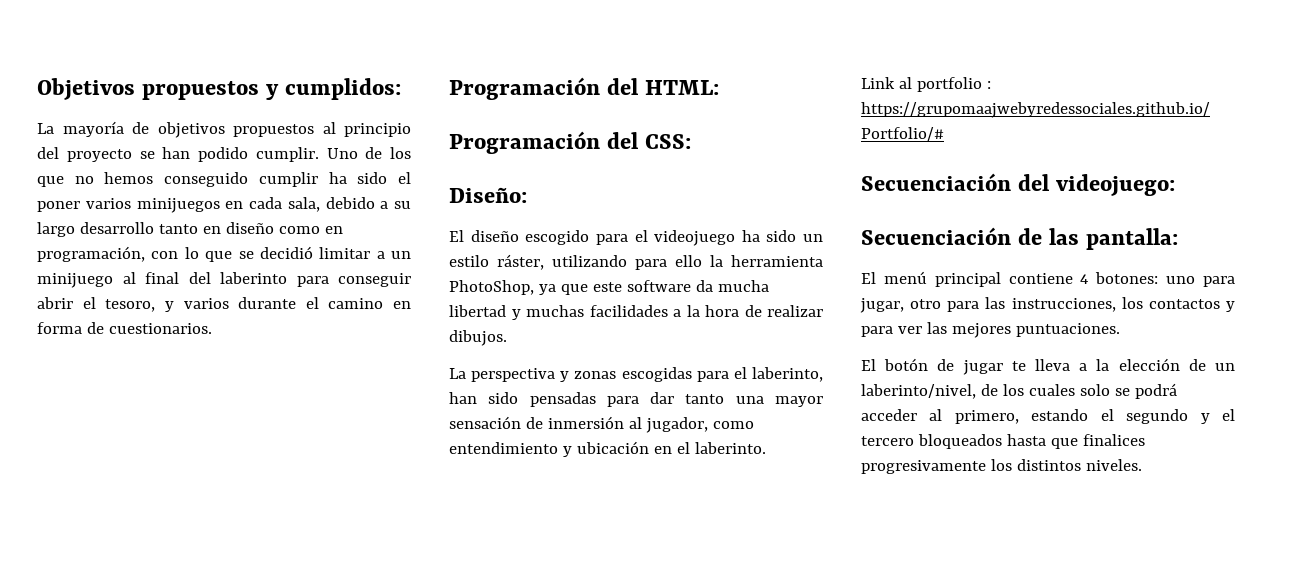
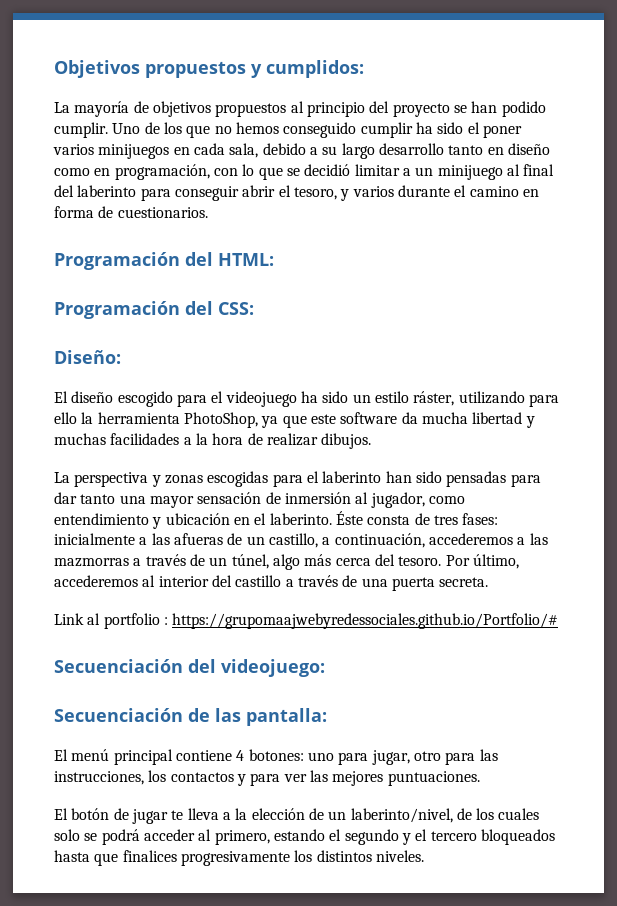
- La perspectiva y zonas escogidas para el laberinto, han sido pensadas para dar tanto una mayor sensación de inmersión al jugador, como entendimiento y ubicación en el laberinto.
+ La perspectiva y zonas escogidas para el laberinto han sido pensadas para dar tanto una mayor sensación de inmersión al jugador, como entendimiento y ubicación en el laberinto. Éste consta de tres fases: inicialmente a las afueras de un castillo, a continuación, accederemos a las mazmorras a través de un túnel, algo más cerca del tesoro. Por último, accederemos al interior del castillo a través de una puerta secreta.

